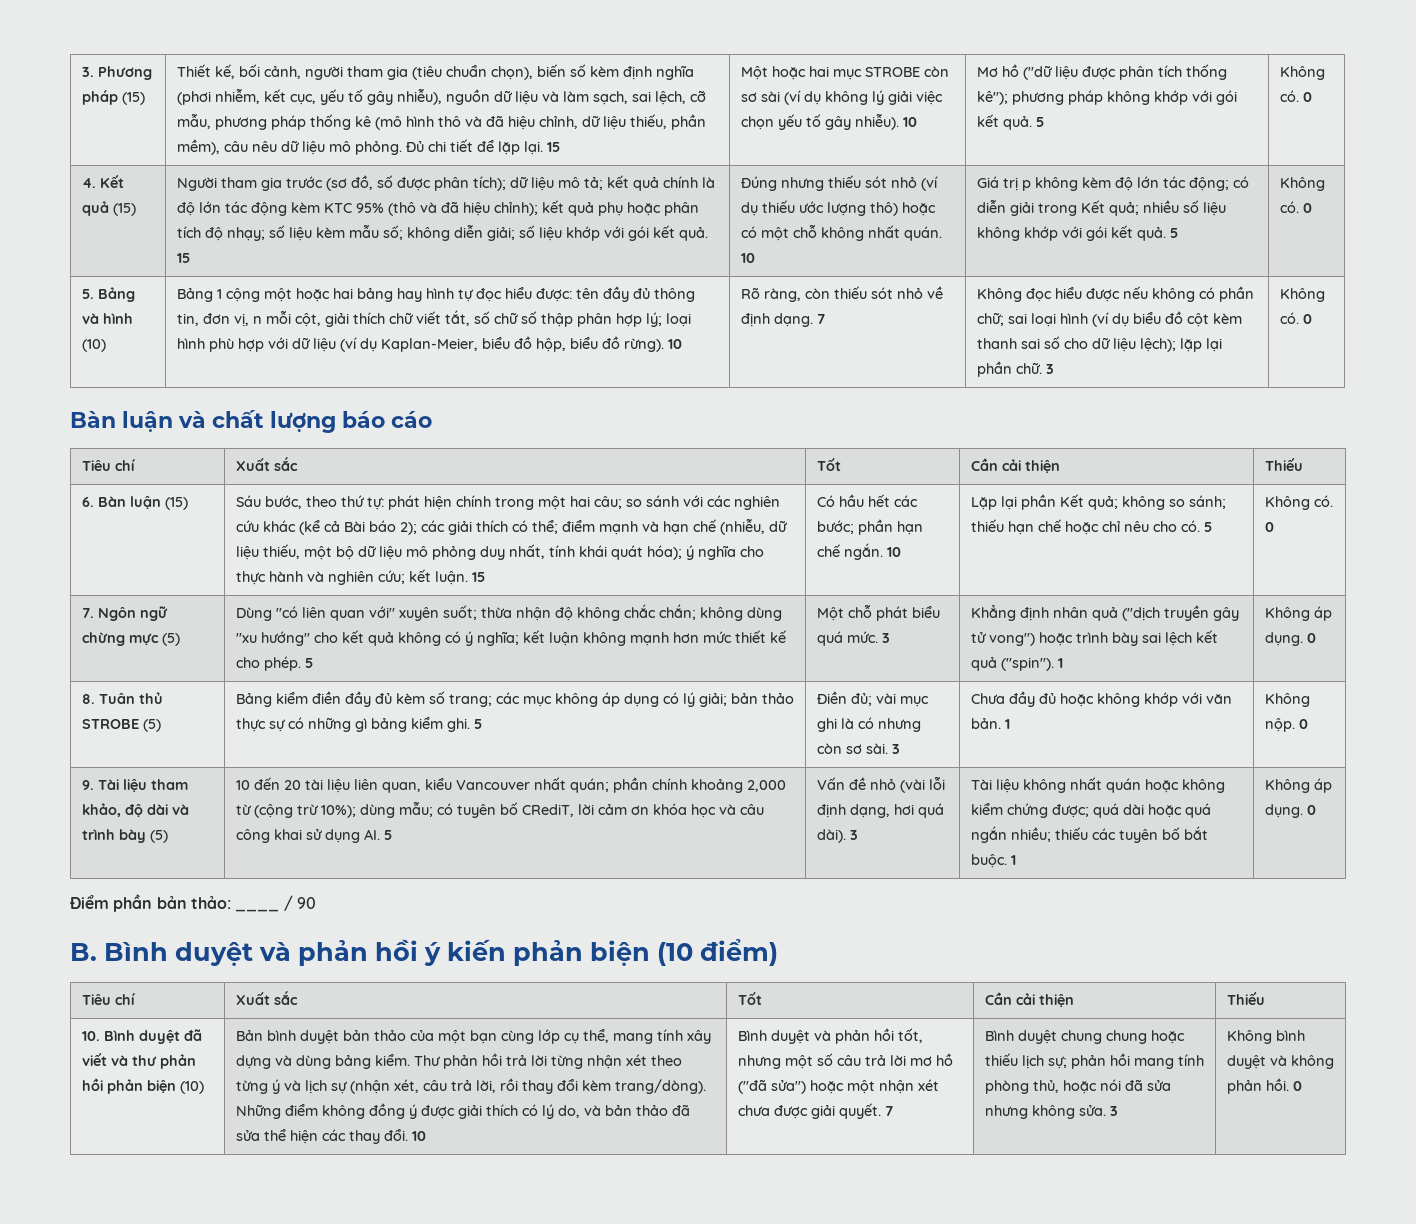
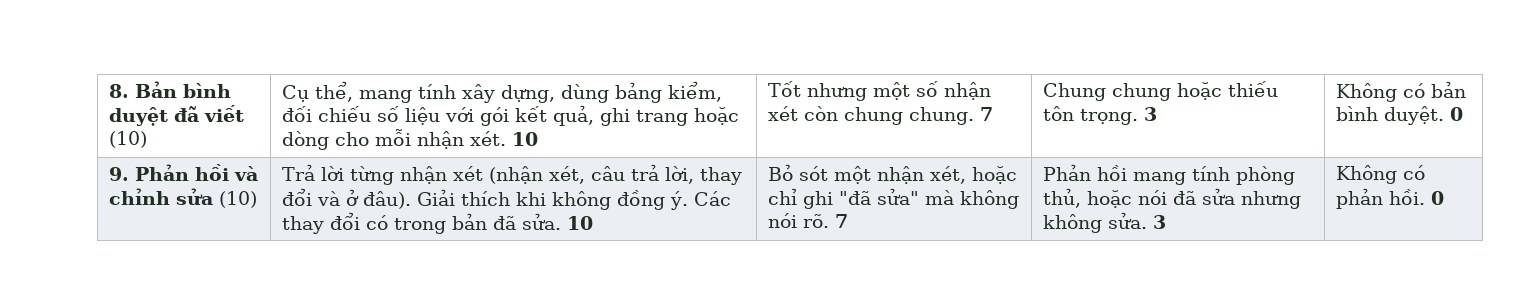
- 3. Phương pháp (15) | Thiết kế, bối cảnh, người tham gia (tiêu chuẩn chọn), biến số kèm định nghĩa (phơi nhiễm, kết cục, yếu tố gây nhiễu), nguồn dữ liệu và làm sạch, sai lệch, cỡ mẫu, phương pháp thống kê (mô hình thô và đã hiệu chỉnh, dữ liệu thiếu, phần mềm), câu nêu dữ liệu mô phỏng. Đủ chi tiết để lặp lại. 15 | Một hoặc hai mục STROBE còn sơ sài (ví dụ không lý giải việc chọn yếu tố gây nhiễu). 10 | Mơ hồ ("dữ liệu được phân tích thống kê"); phương pháp không khớp với gói kết quả. 5 | Không có. 0
- 4. Kết quả (15) | Người tham gia trước (sơ đồ, số được phân tích); dữ liệu mô tả; kết quả chính là độ lớn tác động kèm KTC 95% (thô và đã hiệu chỉnh); kết quả phụ hoặc phân tích độ nhạy; số liệu kèm mẫu số; không diễn giải; số liệu khớp với gói kết quả. 15 | Đúng nhưng thiếu sót nhỏ (ví dụ thiếu ước lượng thô) hoặc có một chỗ không nhất quán. 10 | Giá trị p không kèm độ lớn tác động; có diễn giải trong Kết quả; nhiều số liệu không khớp với gói kết quả. 5 | Không có. 0
- 5. Bảng và hình (10) | Bảng 1 cộng một hoặc hai bảng hay hình tự đọc hiểu được: tên đầy đủ thông tin, đơn vị, n mỗi cột, giải thích chữ viết tắt, số chữ số thập phân hợp lý; loại hình phù hợp với dữ liệu (ví dụ Kaplan-Meier, biểu đồ hộp, biểu đồ rừng). 10 | Rõ ràng, còn thiếu sót nhỏ về định dạng. 7 | Không đọc hiểu được nếu không có phần chữ; sai loại hình (ví dụ biểu đồ cột kèm thanh sai số cho dữ liệu lệch); lặp lại phần chữ. 3 | Không có. 0
- Bàn luận và chất lượng báo cáo
- Tiêu chí | Xuất sắc | Tốt | Cần cải thiện | Thiếu
- 6. Bàn luận (15) | Sáu bước, theo thứ tự: phát hiện chính trong một hai câu; so sánh với các nghiên cứu khác (kể cả Bài báo 2); các giải thích có thể; điểm mạnh và hạn chế (nhiễu, dữ liệu thiếu, một bộ dữ liệu mô phỏng duy nhất, tính khái quát hóa); ý nghĩa cho thực hành và nghiên cứu; kết luận. 15 | Có hầu hết các bước; phần hạn chế ngắn. 10 | Lặp lại phần Kết quả; không so sánh; thiếu hạn chế hoặc chỉ nêu cho có. 5 | Không có. 0
- 7. Ngôn ngữ chừng mực (5) | Dùng "có liên quan với" xuyên suốt; thừa nhận độ không chắc chắn; không dùng "xu hướng" cho kết quả không có ý nghĩa; kết luận không mạnh hơn mức thiết kế cho phép. 5 | Một chỗ phát biểu quá mức. 3 | Khẳng định nhân quả ("dịch truyền gây tử vong") hoặc trình bày sai lệch kết quả ("spin"). 1 | Không áp dụng. 0
- 8. Tuân thủ STROBE (5) | Bảng kiểm điền đầy đủ kèm số trang; các mục không áp dụng có lý giải; bản thảo thực sự có những gì bảng kiểm ghi. 5 | Điền đủ; vài mục ghi là có nhưng còn sơ sài. 3 | Chưa đầy đủ hoặc không khớp với văn bản. 1 | Không nộp. 0
- 9. Tài liệu tham khảo, độ dài và trình bày (5) | 10 đến 20 tài liệu liên quan, kiểu Vancouver nhất quán; phần chính khoảng 2,000 từ (cộng trừ 10%); dùng mẫu; có tuyên bố CRediT, lời cảm ơn khóa học và câu công khai sử dụng AI. 5 | Vấn đề nhỏ (vài lỗi định dạng, hơi quá dài). 3 | Tài liệu không nhất quán hoặc không kiểm chứng được; quá dài hoặc quá ngắn nhiều; thiếu các tuyên bố bắt buộc. 1 | Không áp dụng. 0
- Điểm phần bản thảo: ____ / 90
- B. Bình duyệt và phản hồi ý kiến phản biện (10 điểm)
- Tiêu chí | Xuất sắc | Tốt | Cần cải thiện | Thiếu
- 10. Bình duyệt đã viết và thư phản hồi phản biện (10) | Bản bình duyệt bản thảo của một bạn cùng lớp cụ thể, mang tính xây dựng và dùng bảng kiểm. Thư phản hồi trả lời từng nhận xét theo từng ý và lịch sự (nhận xét, câu trả lời, rồi thay đổi kèm trang/dòng). Những điểm không đồng ý được giải thích có lý do, và bản thảo đã sửa thể hiện các thay đổi. 10 | Bình duyệt và phản hồi tốt, nhưng một số câu trả lời mơ hồ ("đã sửa") hoặc một nhận xét chưa được giải quyết. 7 | Bình duyệt chung chung hoặc thiếu lịch sự; phản hồi mang tính phòng thủ, hoặc nói đã sửa nhưng không sửa.
+ 8. Bản bình duyệt đã viết (10) | Cụ thể, mang tính xây dựng, dùng bảng kiểm, đối chiếu số liệu với gói kết quả, ghi trang hoặc dòng cho mỗi nhận xét. 10 | Tốt nhưng một số nhận xét còn chung chung. 7 | Chung chung hoặc thiếu tôn trọng. 3 | Không có bản bình duyệt. 0
+ 9. Phản hồi và chỉnh sửa (10) | Trả lời từng nhận xét (nhận xét, câu trả lời, thay đổi và ở đâu). Giải thích khi không đồng ý. Các thay đổi có trong bản đã sửa. 10 | Bỏ sót một nhận xét, hoặc chỉ ghi "đã sửa" mà không nói rõ. 7 | Phản hồi mang tính phòng thủ, hoặc nói đã sửa nhưng không sửa.
- Không bình duyệt và không phản hồi.
+ Không có phản hồi.

